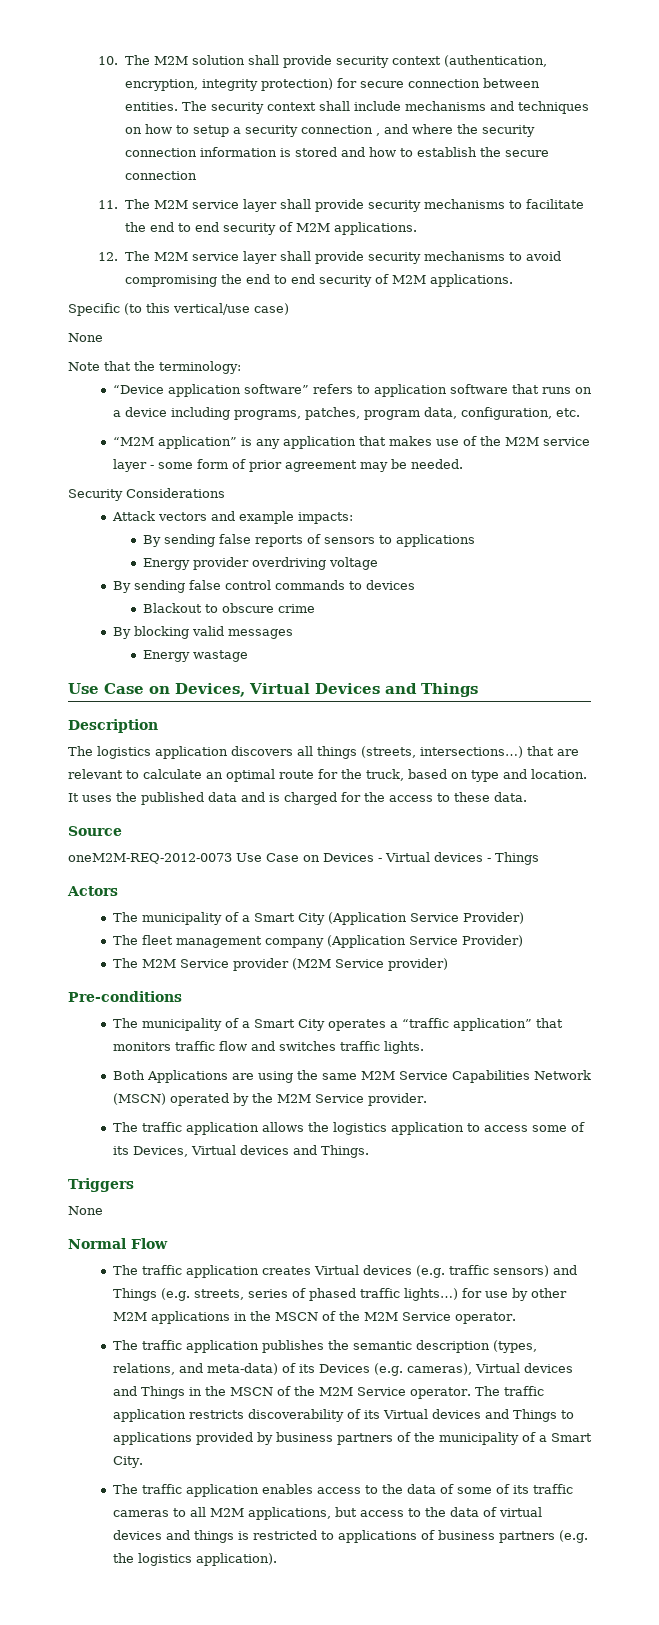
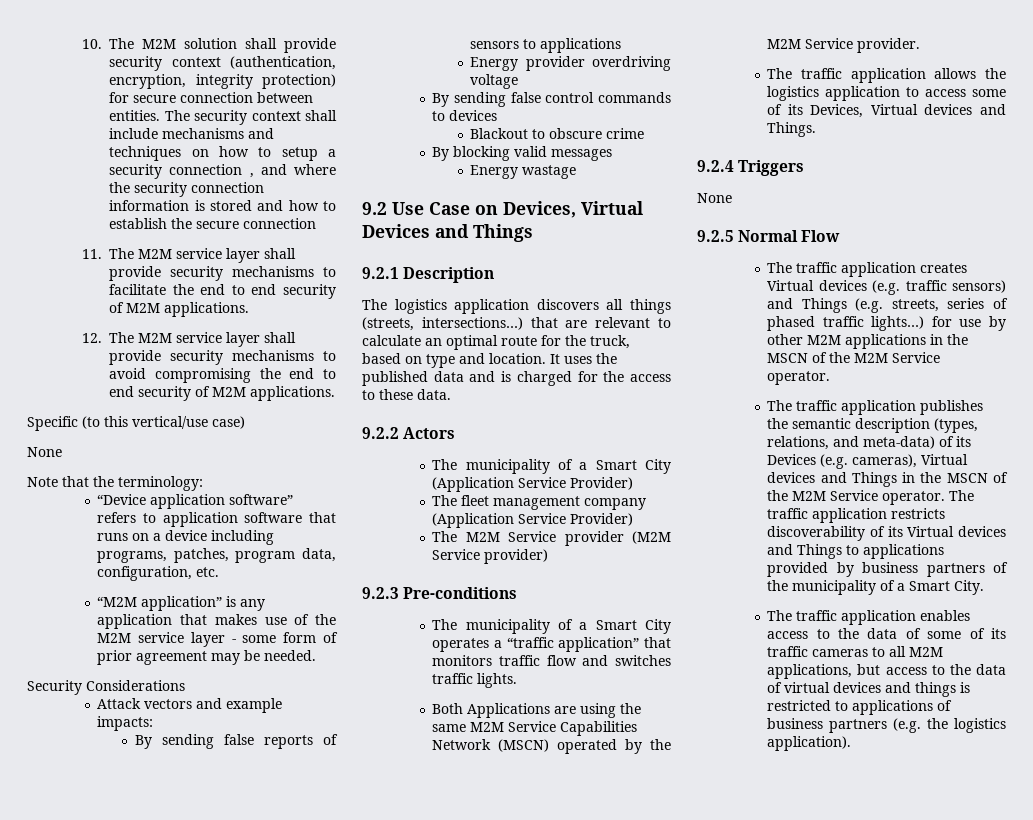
- Use Case on Devices, Virtual Devices and Things
+ 9.2 Use Case on Devices, Virtual Devices and Things
- Description
+ 9.2.1 Description
- Source
- oneM2M-REQ-2012-0073 Use Case on Devices - Virtual devices - Things
- Actors
+ 9.2.2 Actors
- Pre-conditions
+ 9.2.3 Pre-conditions
- Triggers
+ 9.2.4 Triggers
- Normal Flow
+ 9.2.5 Normal Flow

